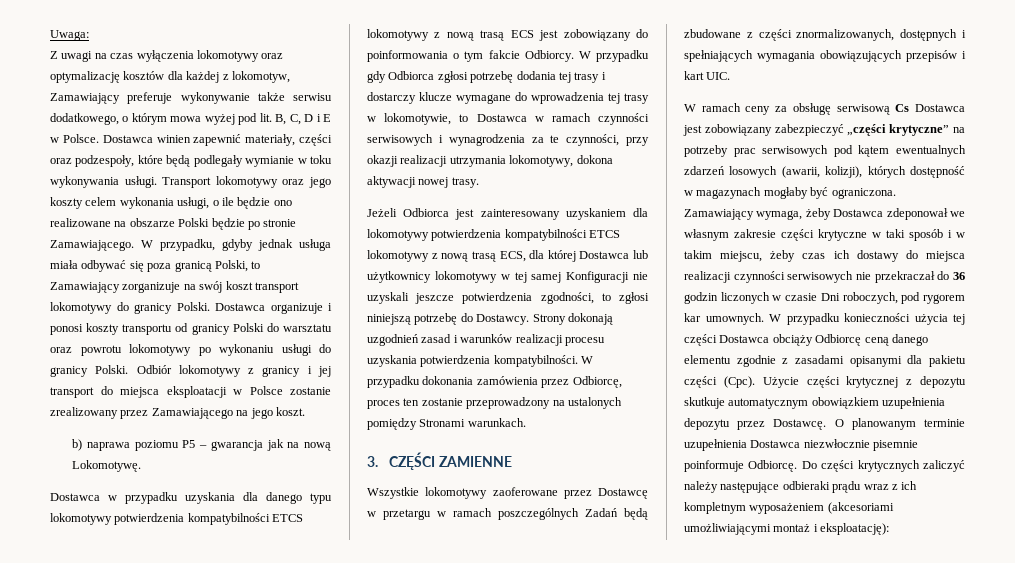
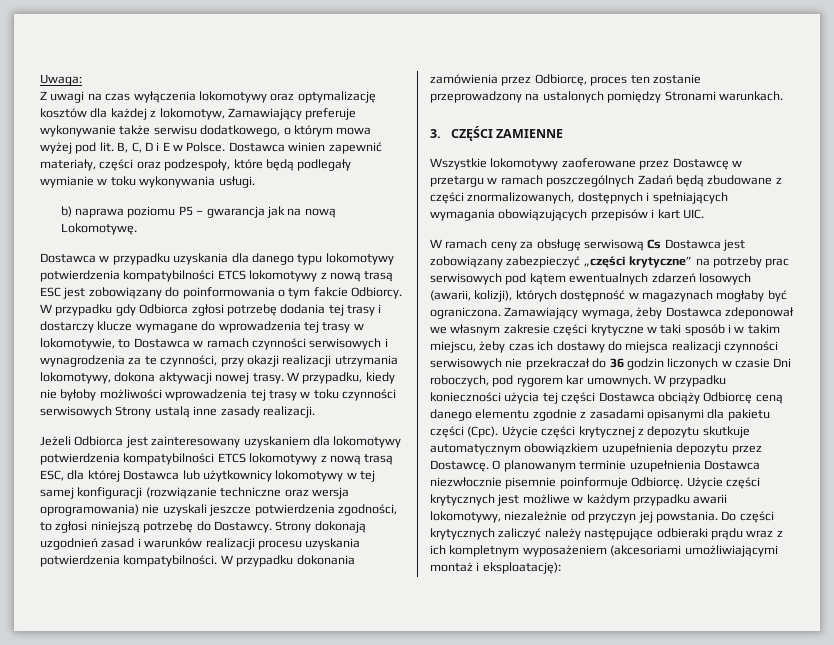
- Transport lokomotywy oraz jego koszty celem wykonania usługi, o ile będzie ono realizowane na obszarze Polski będzie po stronie Zamawiającego. W przypadku, gdyby jednak usługa miała odbywać się poza granicą Polski, to Zamawiający zorganizuje na swój koszt transport lokomotywy do granicy Polski. Dostawca organizuje i ponosi koszty transportu od granicy Polski do warsztatu oraz powrotu lokomotywy po wykonaniu usługi do granicy Polski. Odbiór lokomotywy z granicy i jej transport do miejsca eksploatacji w Polsce zostanie zrealizowany przez Zamawiającego na jego koszt.
- Dostawca w przypadku uzyskania dla danego typu lokomotywy potwierdzenia kompatybilności ETCS lokomotywy z nową trasą ECS jest zobowiązany do poinformowania o tym fakcie Odbiorcy.
+ Dostawca w przypadku uzyskania dla danego typu lokomotywy potwierdzenia kompatybilności ETCS lokomotywy z nową trasą ESC jest zobowiązany do poinformowania o tym fakcie Odbiorcy.
+ W przypadku, kiedy nie byłoby możliwości wprowadzenia tej trasy w toku czynności serwisowych Strony ustalą inne zasady realizacji.
- Jeżeli Odbiorca jest zainteresowany uzyskaniem dla lokomotywy potwierdzenia kompatybilności ETCS lokomotywy z nową trasą ECS, dla której Dostawca lub użytkownicy lokomotywy w tej samej Konfiguracji nie uzyskali jeszcze potwierdzenia zgodności, to zgłosi niniejszą potrzebę do Dostawcy.
+ Jeżeli Odbiorca jest zainteresowany uzyskaniem dla lokomotywy potwierdzenia kompatybilności ETCS lokomotywy z nową trasą ESC, dla której Dostawca lub użytkownicy lokomotywy w tej samej konfiguracji (rozwiązanie techniczne oraz wersja oprogramowania) nie uzyskali jeszcze potwierdzenia zgodności, to zgłosi niniejszą potrzebę do Dostawcy.
+ Użycie części krytycznych jest możliwe w każdym przypadku awarii lokomotywy, niezależnie od przyczyn jej powstania.

